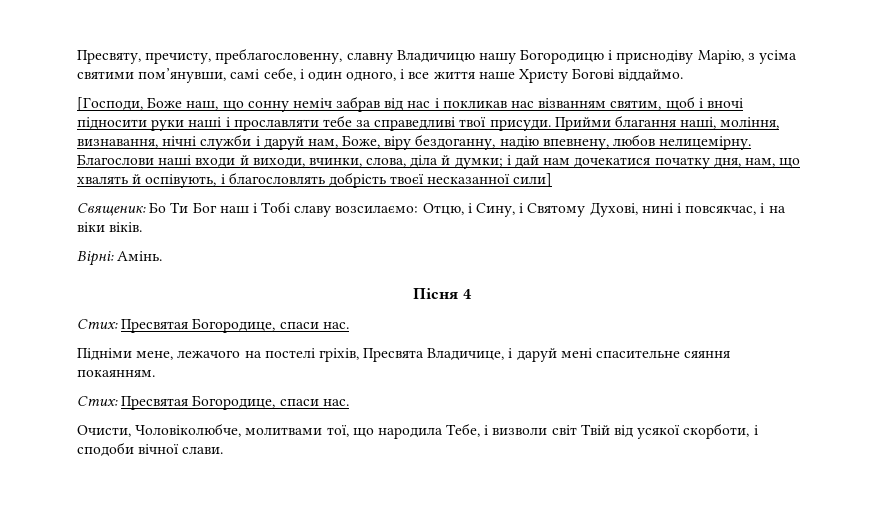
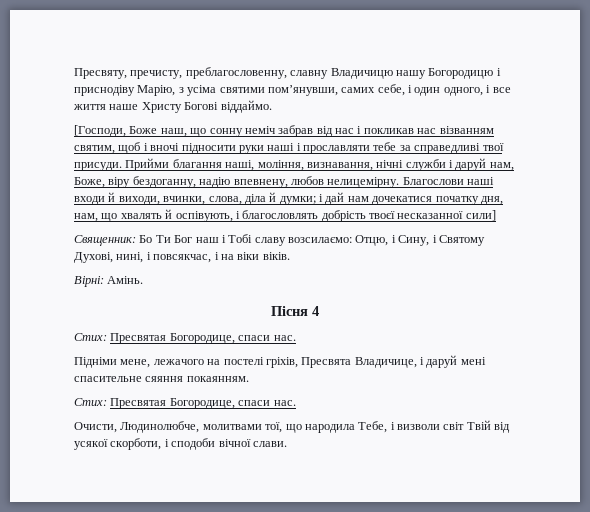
- Пресвяту, пречисту, преблагословенну, славну Владичицю нашу Богородицю і приснодіву Марію, з усіма святими пом’янувши, самі себе, і один одного, і все життя наше Христу Богові віддаймо.
+ Пресвяту, пречисту, преблагословенну, славну Владичицю нашу Богородицю і приснодіву Марію, з усіма святими пом’янувши, самих себе, і один одного, і все життя наше Христу Богові віддаймо.
- Священик: Бо Ти Бог наш і Тобі славу возсилаємо: Отцю, і Сину, і Святому Духові, нині і повсякчас, і на віки віків.
+ Священник: Бо Ти Бог наш і Тобі славу возсилаємо: Отцю, і Сину, і Святому Духові, нині, і повсякчас, і на віки віків.
- Очисти, Чоловіколюбче, молитвами тої, що народила Тебе, і визволи світ Твій від усякої скорботи, і сподоби вічної слави.
+ Очисти, Людинолюбче, молитвами тої, що народила Тебе, і визволи світ Твій від усякої скорботи, і сподоби вічної слави.

